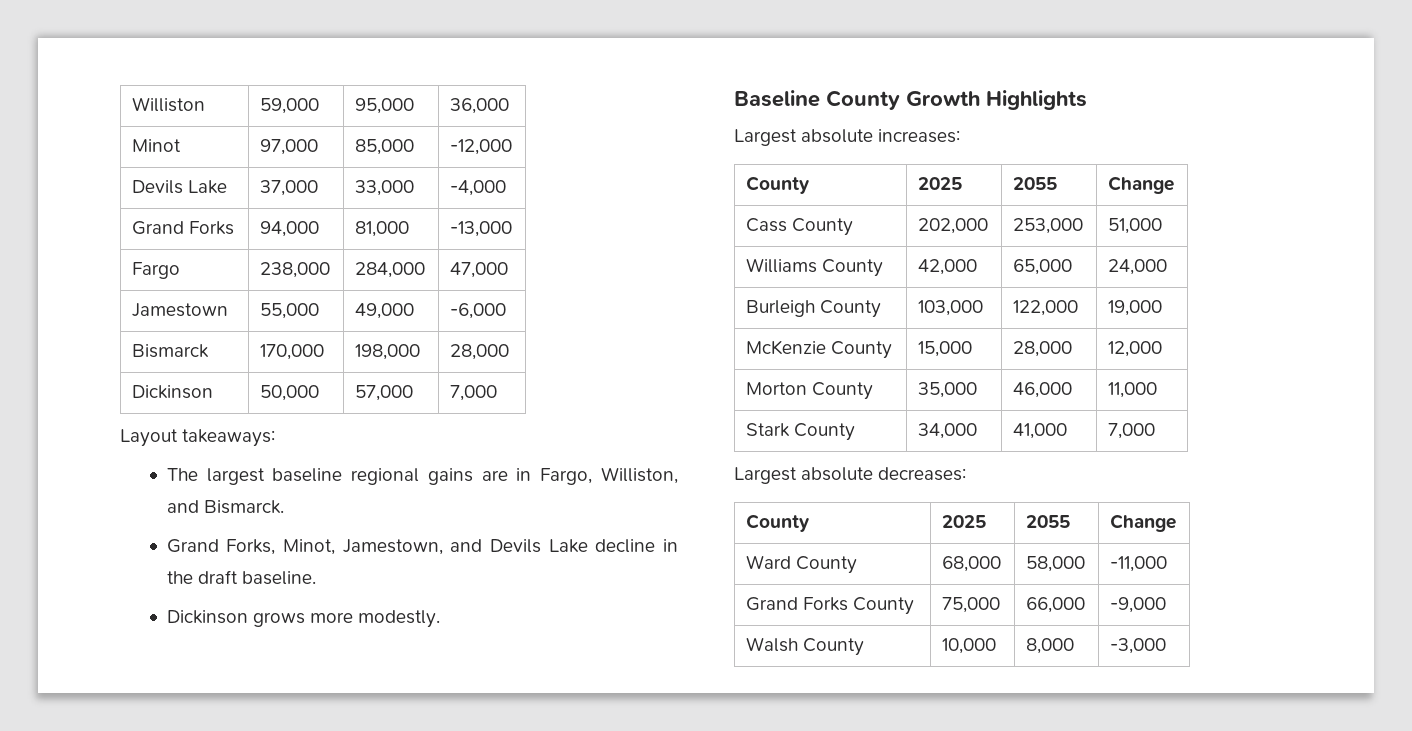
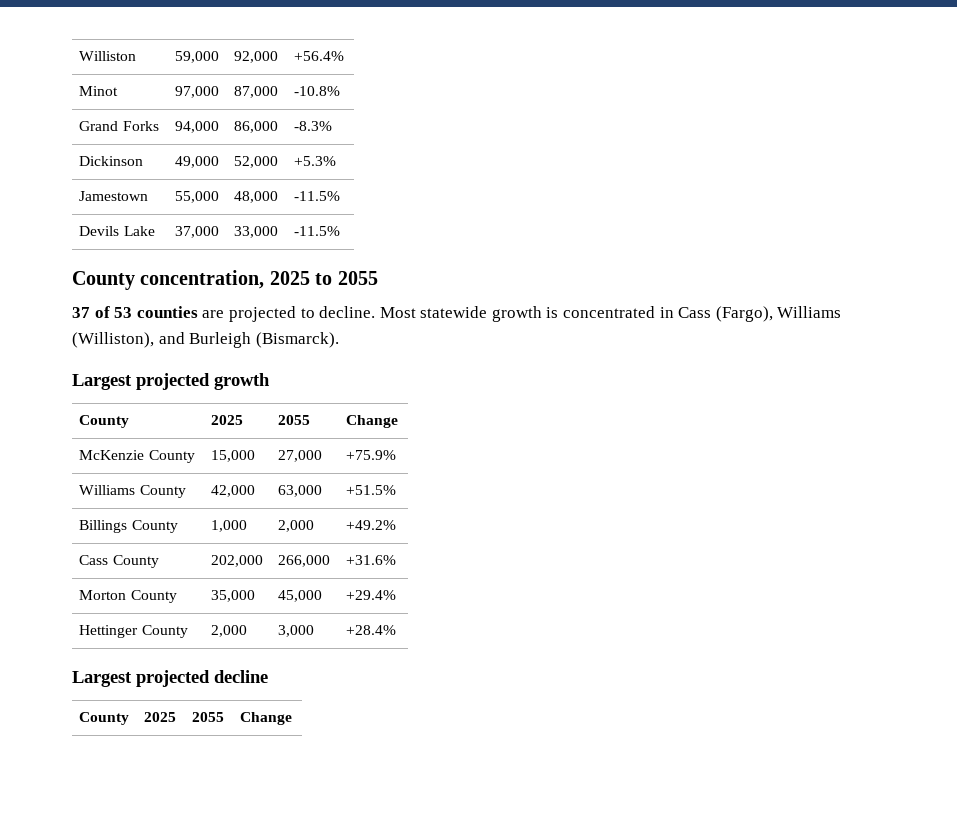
- Williston | 59,000 | 95,000 | 36,000
+ Williston | 59,000 | 92,000 | +56.4%
- Minot | 97,000 | 85,000 | -12,000
- Devils Lake | 37,000 | 33,000 | -4,000
- Grand Forks | 94,000 | 81,000 | -13,000
- Fargo | 238,000 | 284,000 | 47,000
- Jamestown | 55,000 | 49,000 | -6,000
- Bismarck | 170,000 | 198,000 | 28,000
- Dickinson | 50,000 | 57,000 | 7,000
- Layout takeaways:
- The largest baseline regional gains are in Fargo, Williston, and Bismarck.
- Grand Forks, Minot, Jamestown, and Devils Lake decline in the draft baseline.
- Dickinson grows more modestly.
- Baseline County Growth Highlights
- Largest absolute increases:
+ Minot | 97,000 | 87,000 | -10.8%
+ Grand Forks | 94,000 | 86,000 | -8.3%
+ Dickinson | 49,000 | 52,000 | +5.3%
+ Jamestown | 55,000 | 48,000 | -11.5%
+ Devils Lake | 37,000 | 33,000 | -11.5%
+ County concentration, 2025 to 2055
+ 37 of 53 counties are projected to decline. Most statewide growth is concentrated in Cass (Fargo), Williams (Williston), and Burleigh (Bismarck).
+ Largest projected growth
  County | 2025 | 2055 | Change
- Cass County | 202,000 | 253,000 | 51,000
+ McKenzie County | 15,000 | 27,000 | +75.9%
- Williams County | 42,000 | 65,000 | 24,000
- Burleigh County | 103,000 | 122,000 | 19,000
- McKenzie County | 15,000 | 28,000 | 12,000
- Morton County | 35,000 | 46,000 | 11,000
- Stark County | 34,000 | 41,000 | 7,000
- Largest absolute decreases:
+ Williams County | 42,000 | 63,000 | +51.5%
+ Billings County | 1,000 | 2,000 | +49.2%
+ Cass County | 202,000 | 266,000 | +31.6%
+ Morton County | 35,000 | 45,000 | +29.4%
+ Hettinger County | 2,000 | 3,000 | +28.4%
+ Largest projected decline
  County | 2025 | 2055 | Change
- Ward County | 68,000 | 58,000 | -11,000
- Grand Forks County | 75,000 | 66,000 | -9,000
- Walsh County | 10,000 | 8,000 | -3,000

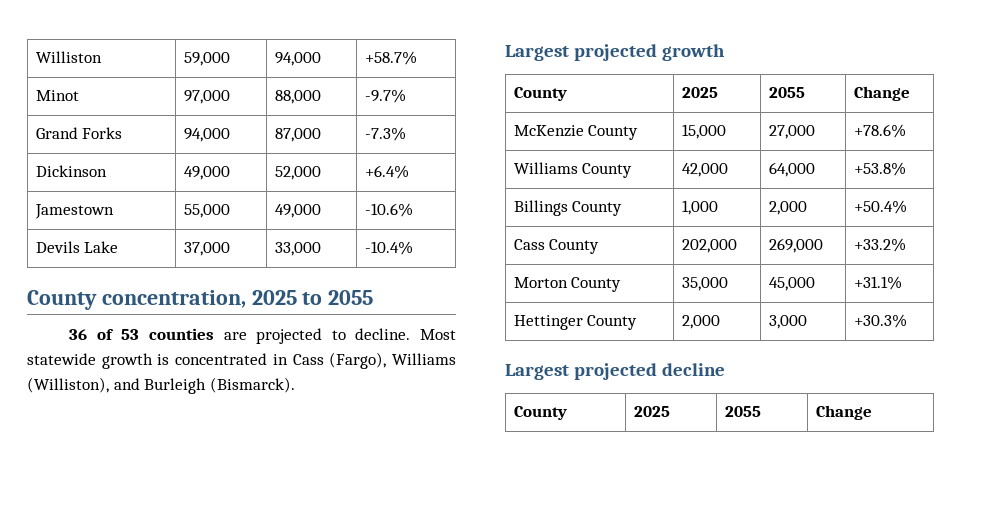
- Williston | 59,000 | 92,000 | +56.4%
+ Williston | 59,000 | 94,000 | +58.7%
- Minot | 97,000 | 87,000 | -10.8%
+ Minot | 97,000 | 88,000 | -9.7%
- Grand Forks | 94,000 | 86,000 | -8.3%
+ Grand Forks | 94,000 | 87,000 | -7.3%
- Dickinson | 49,000 | 52,000 | +5.3%
+ Dickinson | 49,000 | 52,000 | +6.4%
- Jamestown | 55,000 | 48,000 | -11.5%
+ Jamestown | 55,000 | 49,000 | -10.6%
- Devils Lake | 37,000 | 33,000 | -11.5%
+ Devils Lake | 37,000 | 33,000 | -10.4%
- 37 of 53 counties are projected to decline.
+ 36 of 53 counties are projected to decline.
- McKenzie County | 15,000 | 27,000 | +75.9%
+ McKenzie County | 15,000 | 27,000 | +78.6%
- Williams County | 42,000 | 63,000 | +51.5%
+ Williams County | 42,000 | 64,000 | +53.8%
- Billings County | 1,000 | 2,000 | +49.2%
+ Billings County | 1,000 | 2,000 | +50.4%
- Cass County | 202,000 | 266,000 | +31.6%
+ Cass County | 202,000 | 269,000 | +33.2%
- Morton County | 35,000 | 45,000 | +29.4%
+ Morton County | 35,000 | 45,000 | +31.1%
- Hettinger County | 2,000 | 3,000 | +28.4%
+ Hettinger County | 2,000 | 3,000 | +30.3%

